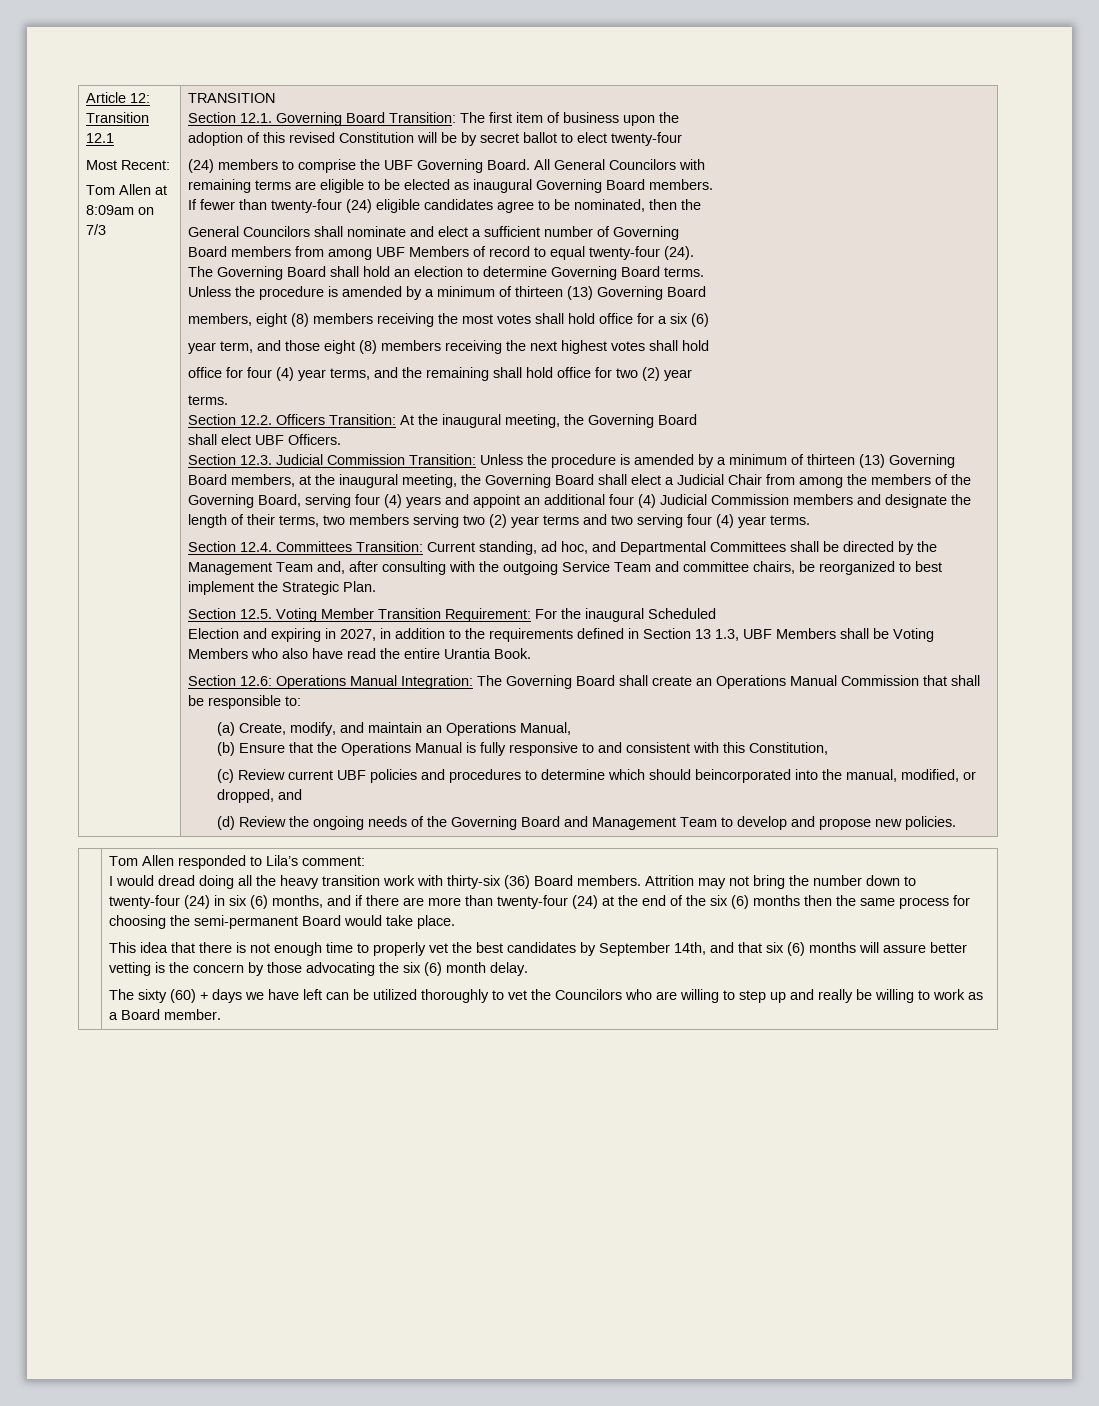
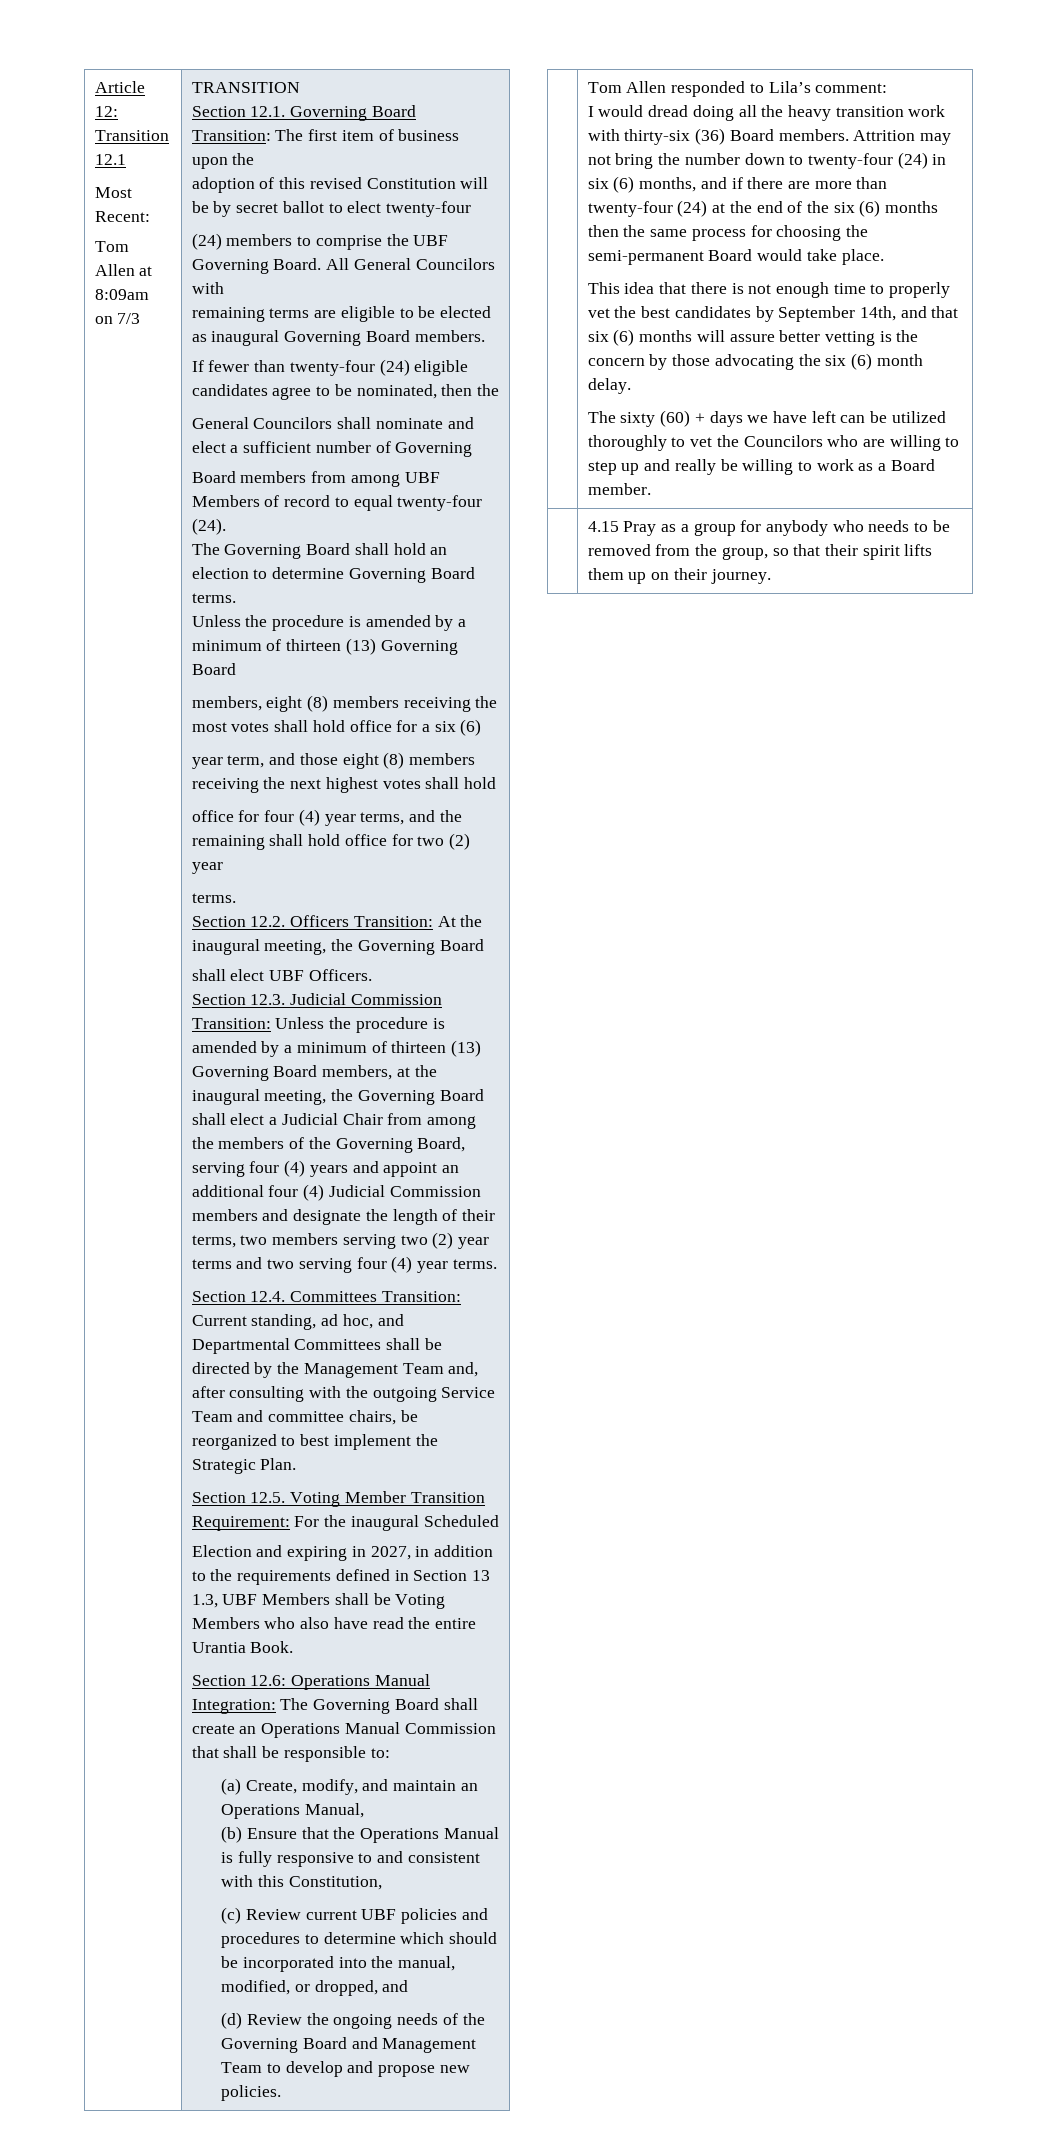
- (c) Review current UBF policies and procedures to determine which should beincorporated into the manual, modified, or dropped, and
+ (c) Review current UBF policies and procedures to determine which should be incorporated into the manual, modified, or dropped, and
+ | 4.15 Pray as a group for anybody who needs to be removed from the group, so that their spirit lifts them up on their journey.

